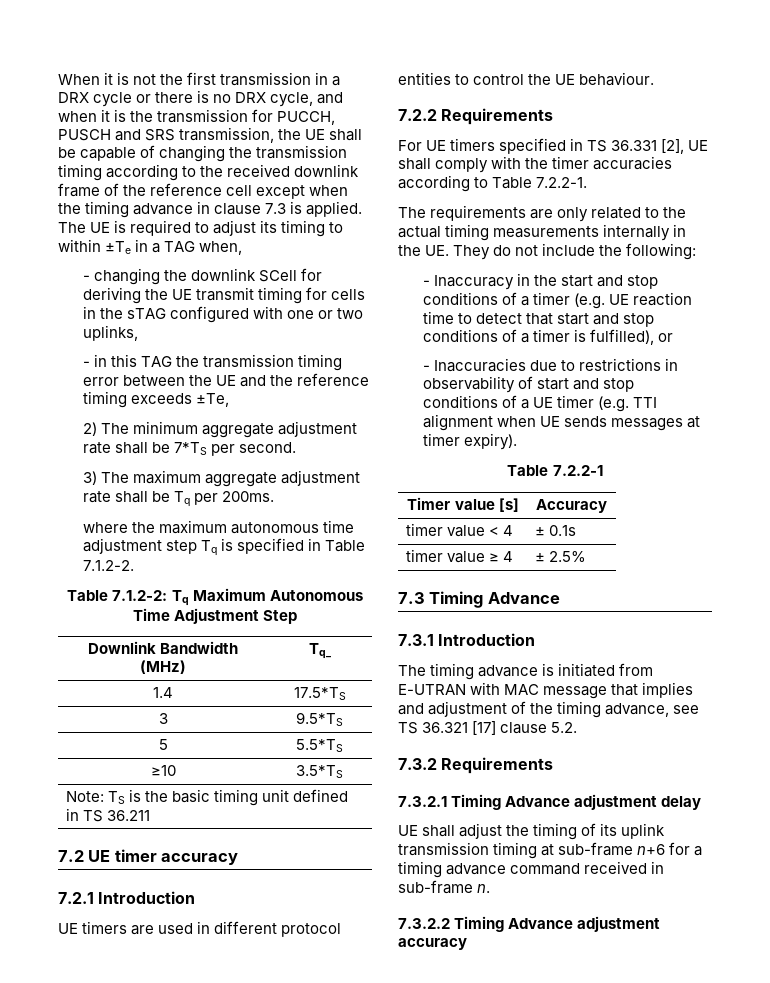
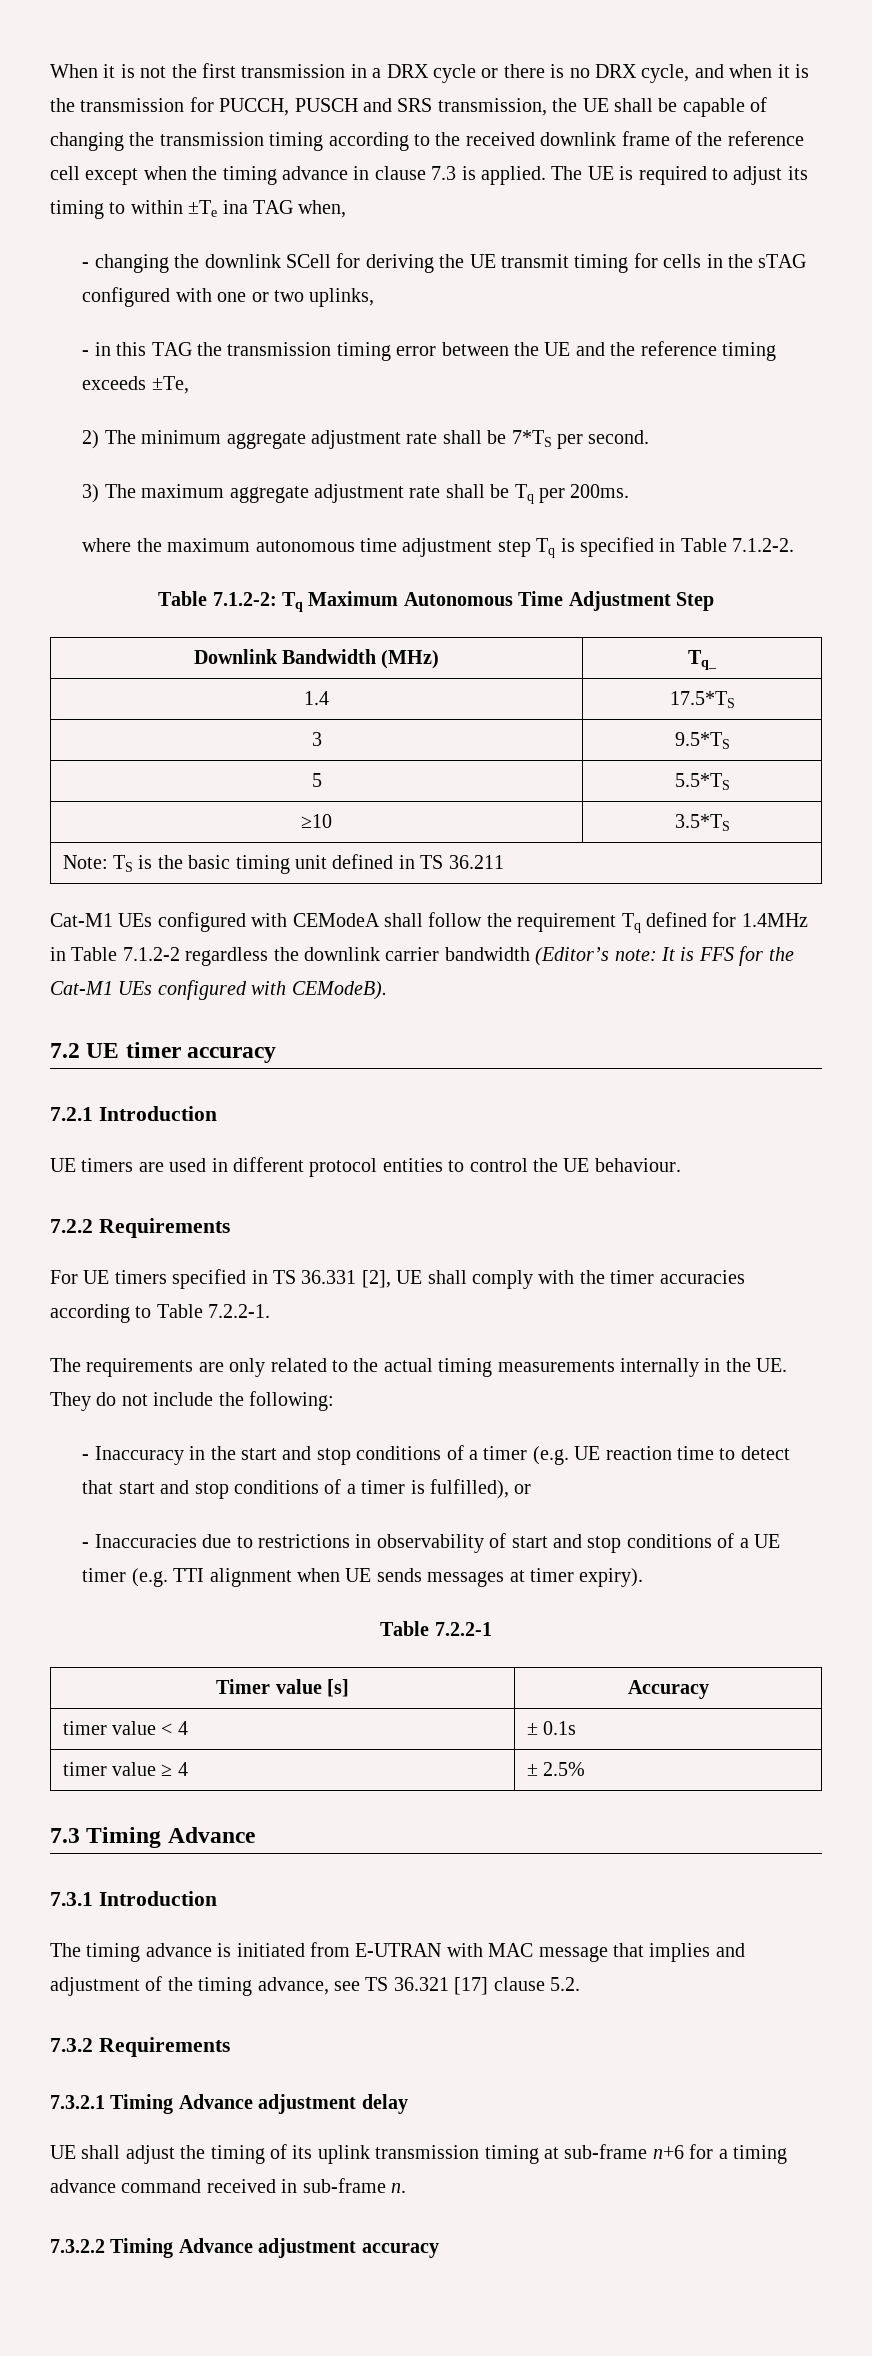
- The UE is required to adjust its timing to within ±Te in a TAG when,
+ The UE is required to adjust its timing to within ±Te ina TAG when,
+ Cat-M1 UEs configured with CEModeA shall follow the requirement Tq defined for 1.4MHz in Table 7.1.2-2 regardless the downlink carrier bandwidth (Editor’s note: It is FFS for the Cat-M1 UEs configured with CEModeB).

